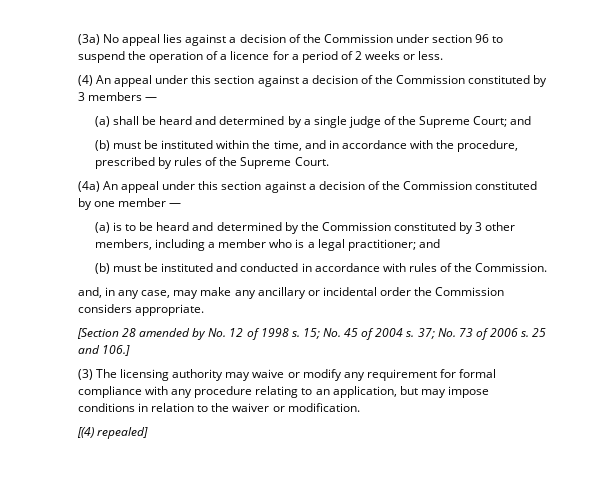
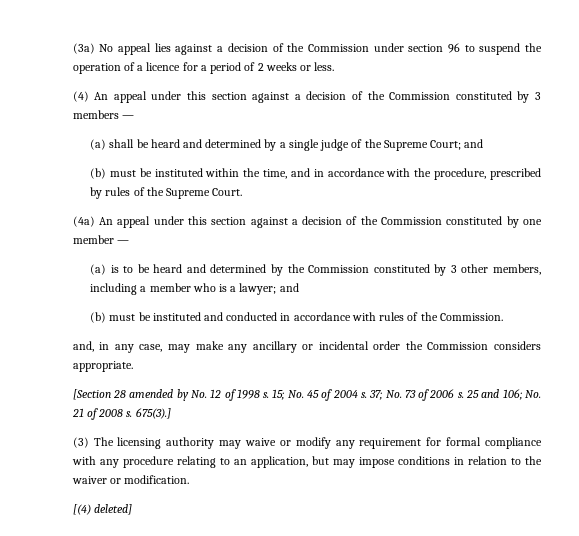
- (a) is to be heard and determined by the Commission constituted by 3 other members, including a member who is a legal practitioner; and
+ (a) is to be heard and determined by the Commission constituted by 3 other members, including a member who is a lawyer; and
- 25 and 106.]
+ 25 and 106; No. 21 of 2008 s. 675(3).]
- [(4) repealed]
+ [(4) deleted]

